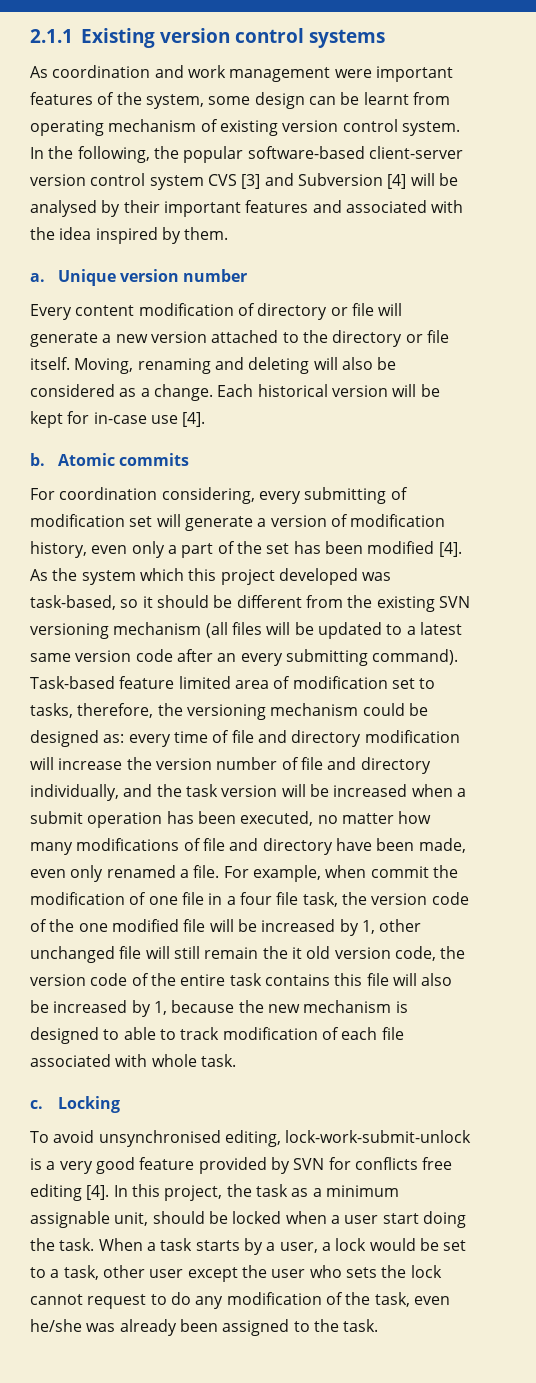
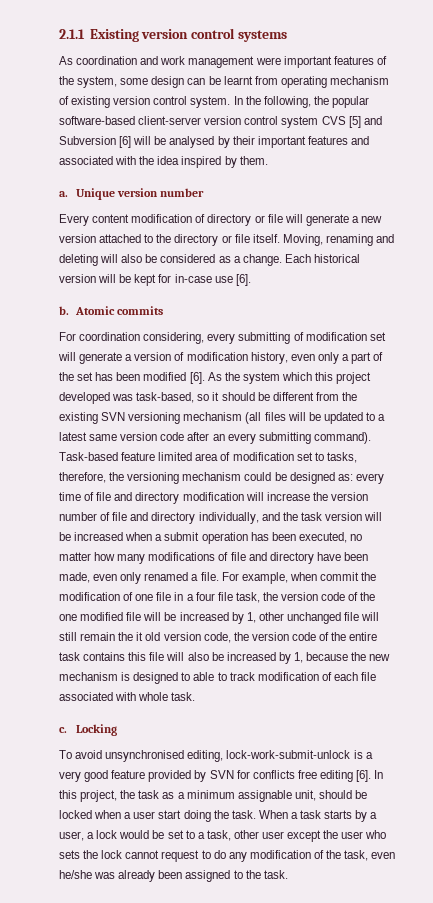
- In the following, the popular software-based client-server version control system CVS [3] and Subversion [4] will be analysed by their important features and associated with the idea inspired by them.
+ In the following, the popular software-based client-server version control system CVS [5] and Subversion [6] will be analysed by their important features and associated with the idea inspired by them.
- Each historical version will be kept for in-case use [4].
+ Each historical version will be kept for in-case use [6].
- For coordination considering, every submitting of modification set will generate a version of modification history, even only a part of the set has been modified [4].
+ For coordination considering, every submitting of modification set will generate a version of modification history, even only a part of the set has been modified [6].
- To avoid unsynchronised editing, lock-work-submit-unlock is a very good feature provided by SVN for conflicts free editing [4].
+ To avoid unsynchronised editing, lock-work-submit-unlock is a very good feature provided by SVN for conflicts free editing [6].

